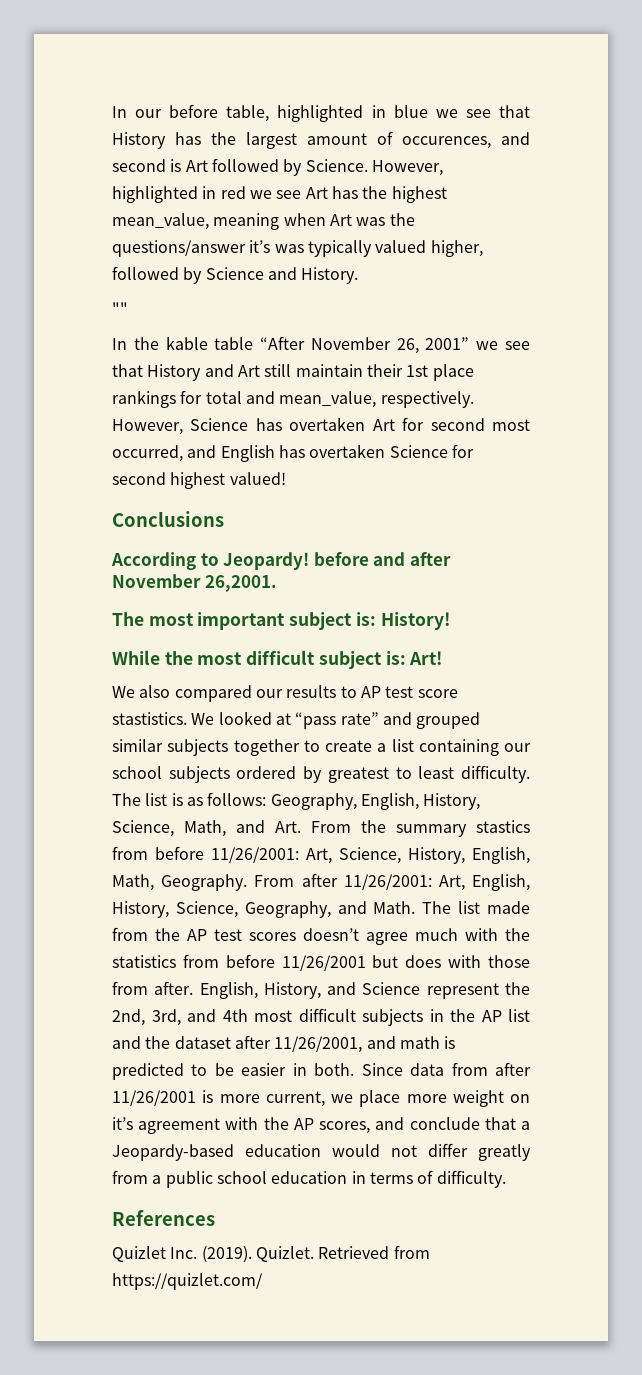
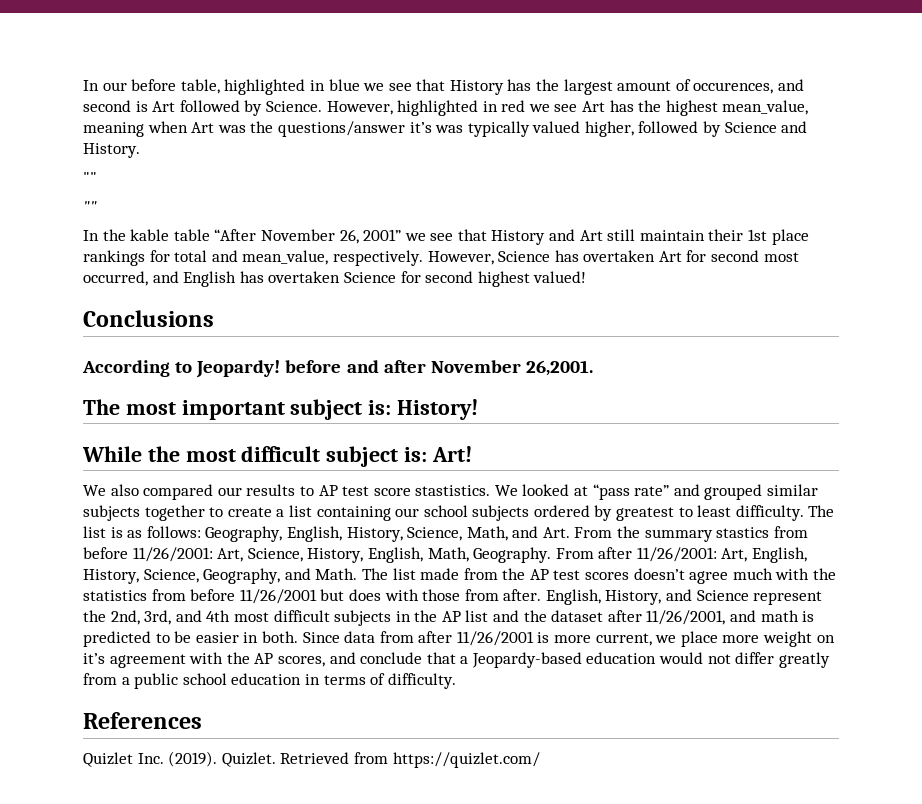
  However, highlighted in red we see Art has the highest mean_value, meaning when Art was the questions/answer it’s was typically valued higher, followed by Science and History.
+ ""

